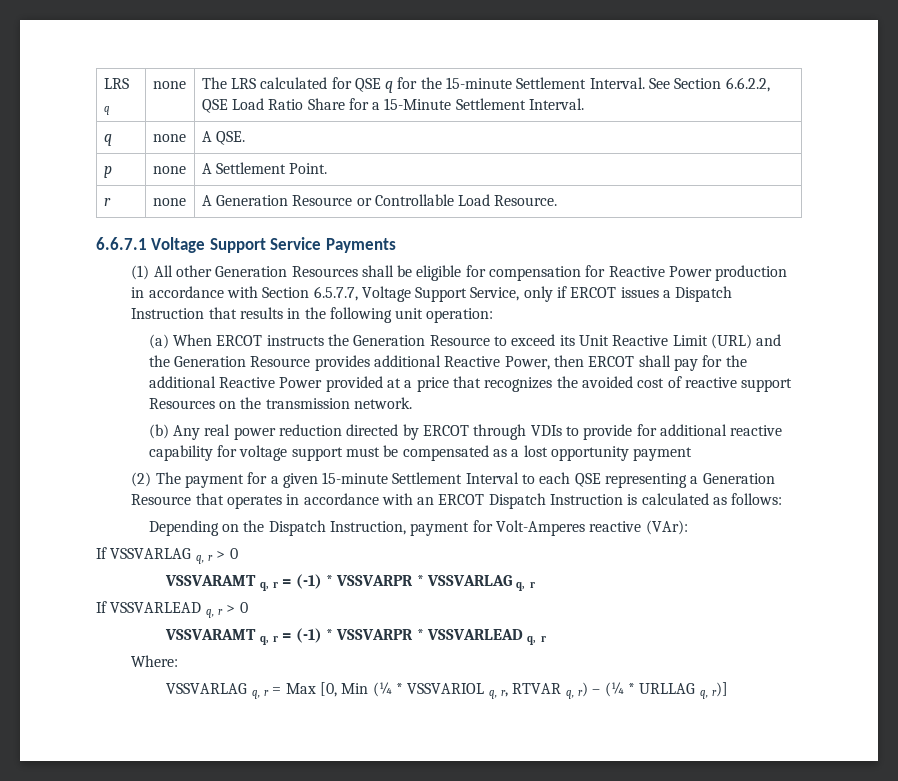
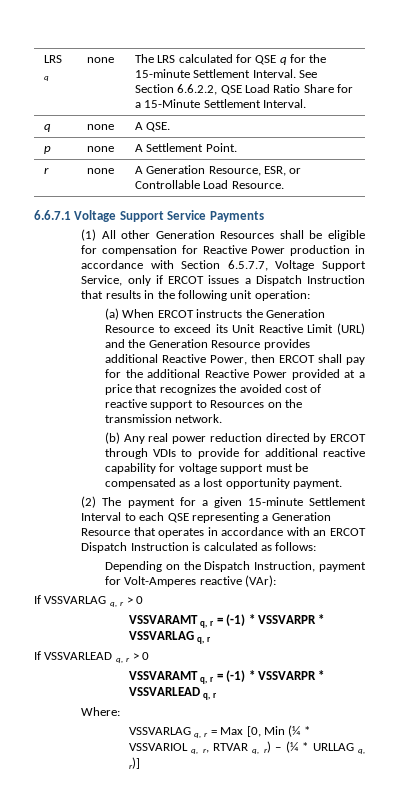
- r | none | A Generation Resource or Controllable Load Resource.
+ r | none | A Generation Resource, ESR, or Controllable Load Resource.
- (a) When ERCOT instructs the Generation Resource to exceed its Unit Reactive Limit (URL) and the Generation Resource provides additional Reactive Power, then ERCOT shall pay for the additional Reactive Power provided at a price that recognizes the avoided cost of reactive support Resources on the transmission network.
+ (a) When ERCOT instructs the Generation Resource to exceed its Unit Reactive Limit (URL) and the Generation Resource provides additional Reactive Power, then ERCOT shall pay for the additional Reactive Power provided at a price that recognizes the avoided cost of reactive support to Resources on the transmission network.
- (b) Any real power reduction directed by ERCOT through VDIs to provide for additional reactive capability for voltage support must be compensated as a lost opportunity payment
+ (b) Any real power reduction directed by ERCOT through VDIs to provide for additional reactive capability for voltage support must be compensated as a lost opportunity payment.

